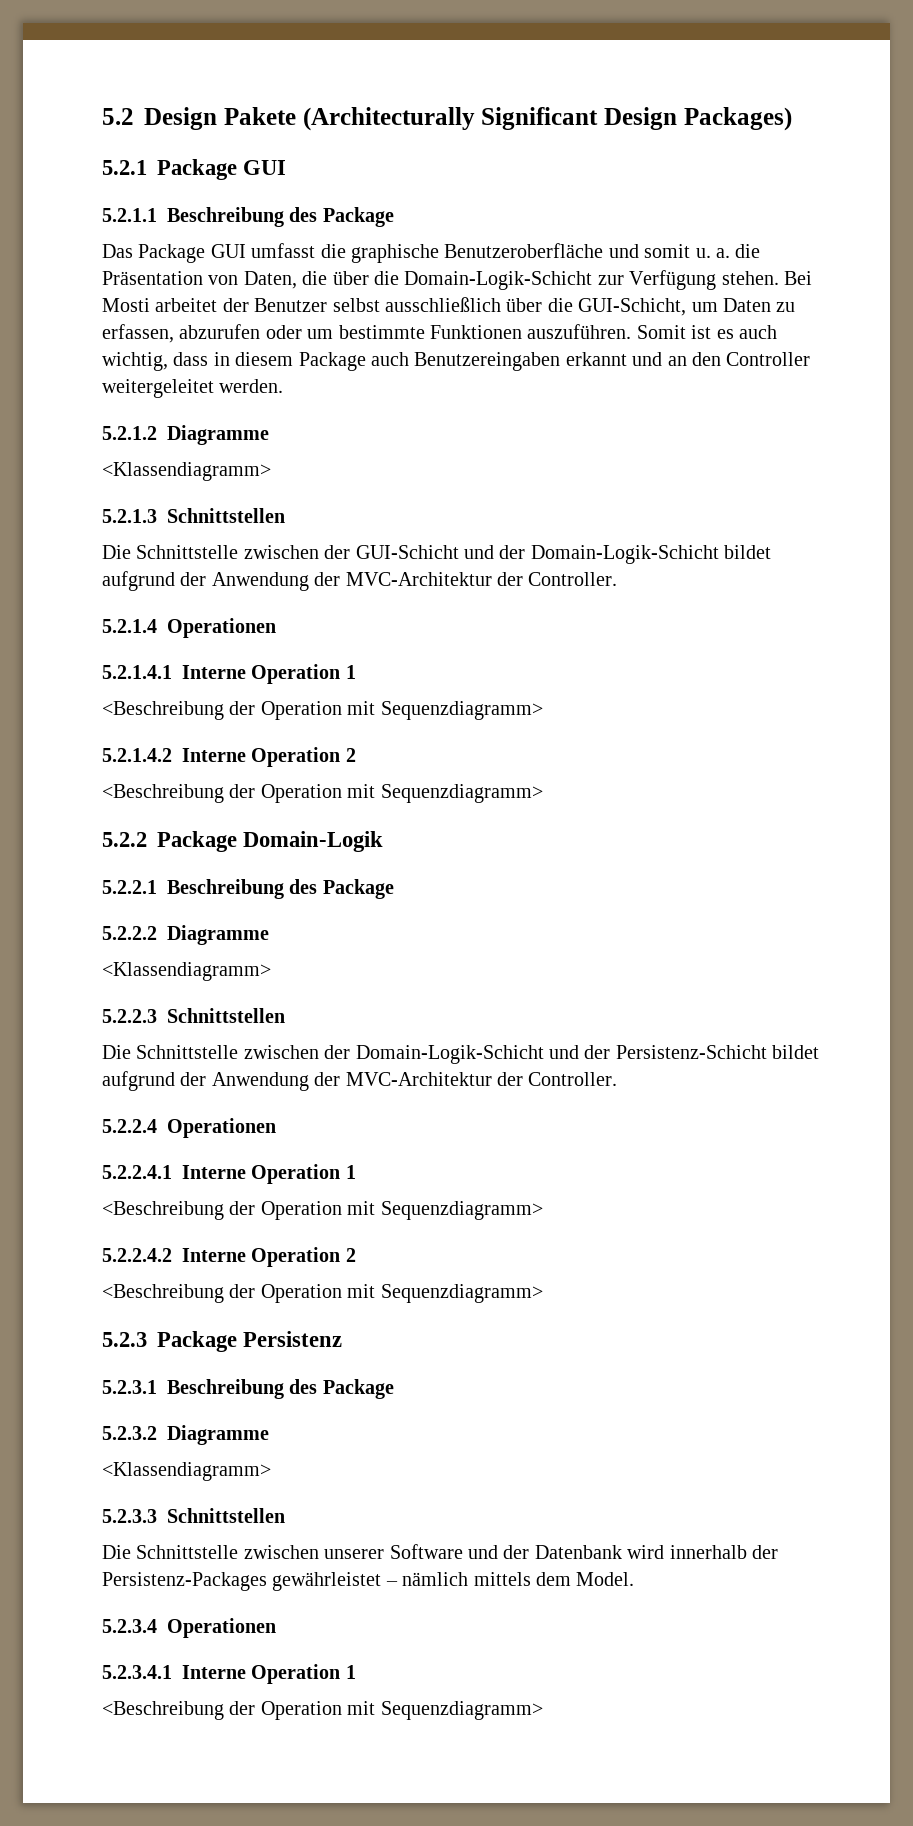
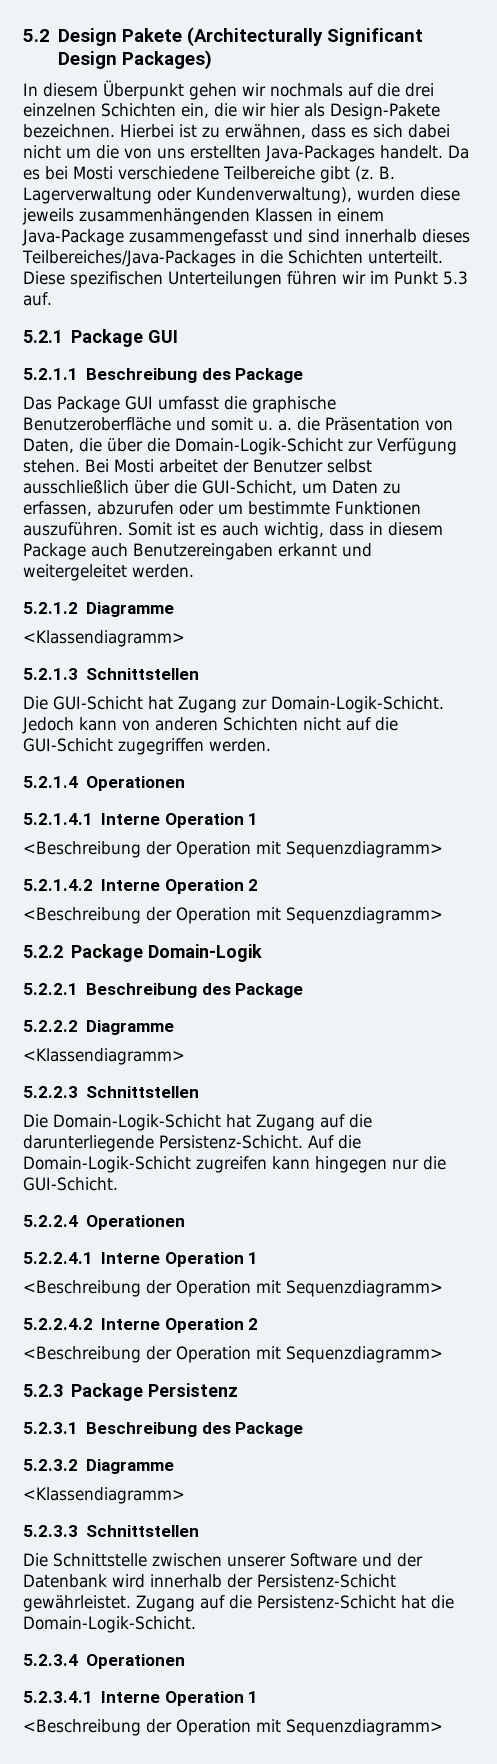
+ In diesem Überpunkt gehen wir nochmals auf die drei einzelnen Schichten ein, die wir hier als Design-Pakete bezeichnen. Hierbei ist zu erwähnen, dass es sich dabei nicht um die von uns erstellten Java-Packages handelt. Da es bei Mosti verschiedene Teilbereiche gibt (z. B. Lagerverwaltung oder Kundenverwaltung), wurden diese jeweils zusammenhängenden Klassen in einem Java-Package zusammengefasst und sind innerhalb dieses Teilbereiches/Java-Packages in die Schichten unterteilt. Diese spezifischen Unterteilungen führen wir im Punkt 5.3 auf.
- Somit ist es auch wichtig, dass in diesem Package auch Benutzereingaben erkannt und an den Controller weitergeleitet werden.
+ Somit ist es auch wichtig, dass in diesem Package auch Benutzereingaben erkannt und weitergeleitet werden.
- Die Schnittstelle zwischen der GUI-Schicht und der Domain-Logik-Schicht bildet aufgrund der Anwendung der MVC-Architektur der Controller.
+ Die GUI-Schicht hat Zugang zur Domain-Logik-Schicht. Jedoch kann von anderen Schichten nicht auf die GUI-Schicht zugegriffen werden.
- Die Schnittstelle zwischen der Domain-Logik-Schicht und der Persistenz-Schicht bildet aufgrund der Anwendung der MVC-Architektur der Controller.
+ Die Domain-Logik-Schicht hat Zugang auf die darunterliegende Persistenz-Schicht. Auf die Domain-Logik-Schicht zugreifen kann hingegen nur die GUI-Schicht.
- Die Schnittstelle zwischen unserer Software und der Datenbank wird innerhalb der Persistenz-Packages gewährleistet – nämlich mittels dem Model.
+ Die Schnittstelle zwischen unserer Software und der Datenbank wird innerhalb der Persistenz-Schicht gewährleistet. Zugang auf die Persistenz-Schicht hat die Domain-Logik-Schicht.

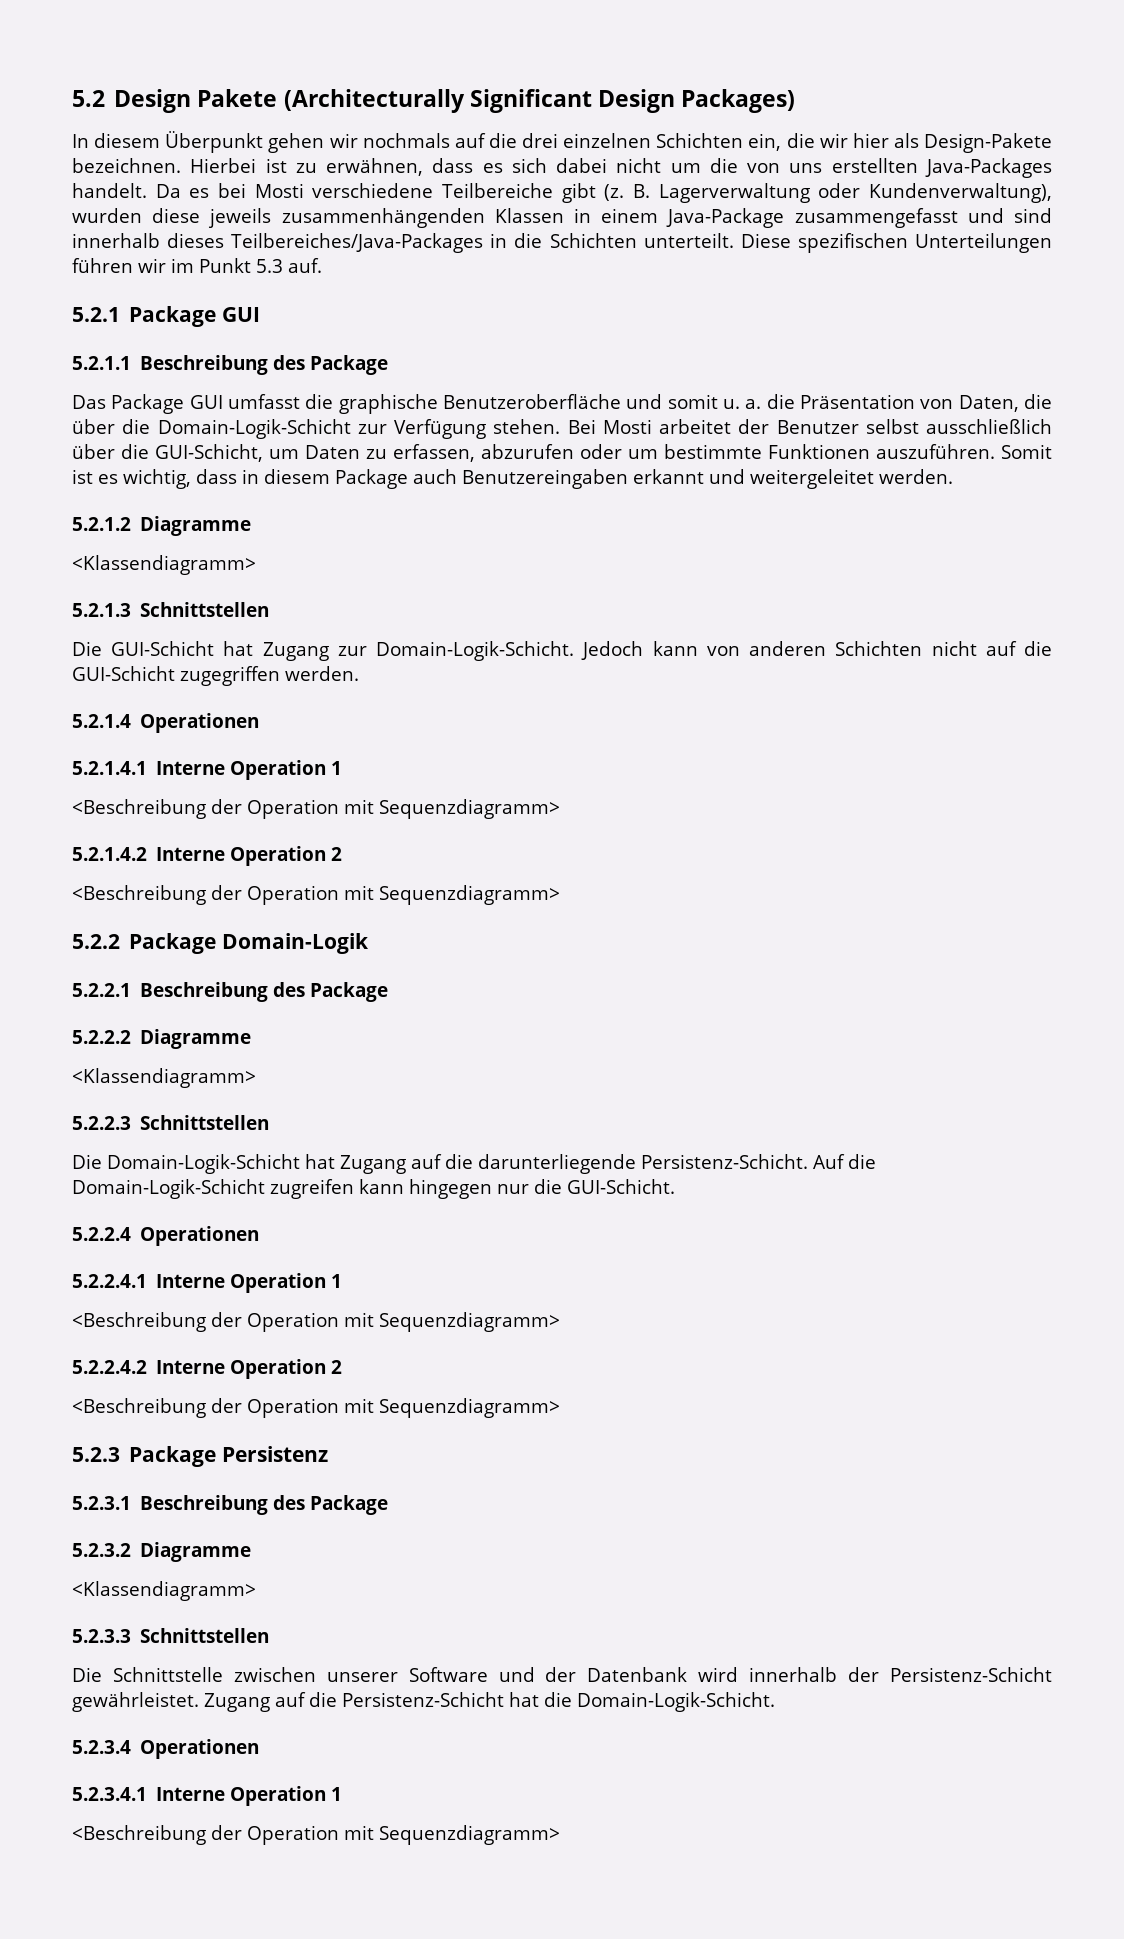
- Somit ist es auch wichtig, dass in diesem Package auch Benutzereingaben erkannt und weitergeleitet werden.
+ Somit ist es wichtig, dass in diesem Package auch Benutzereingaben erkannt und weitergeleitet werden.

